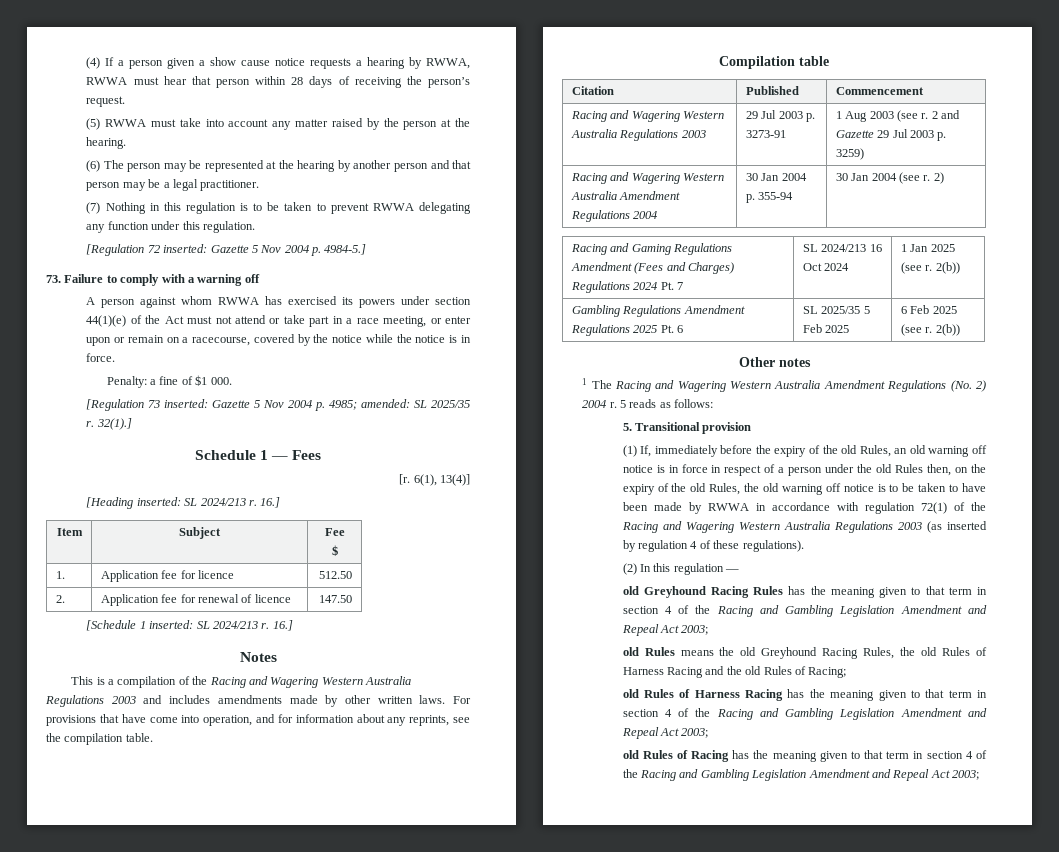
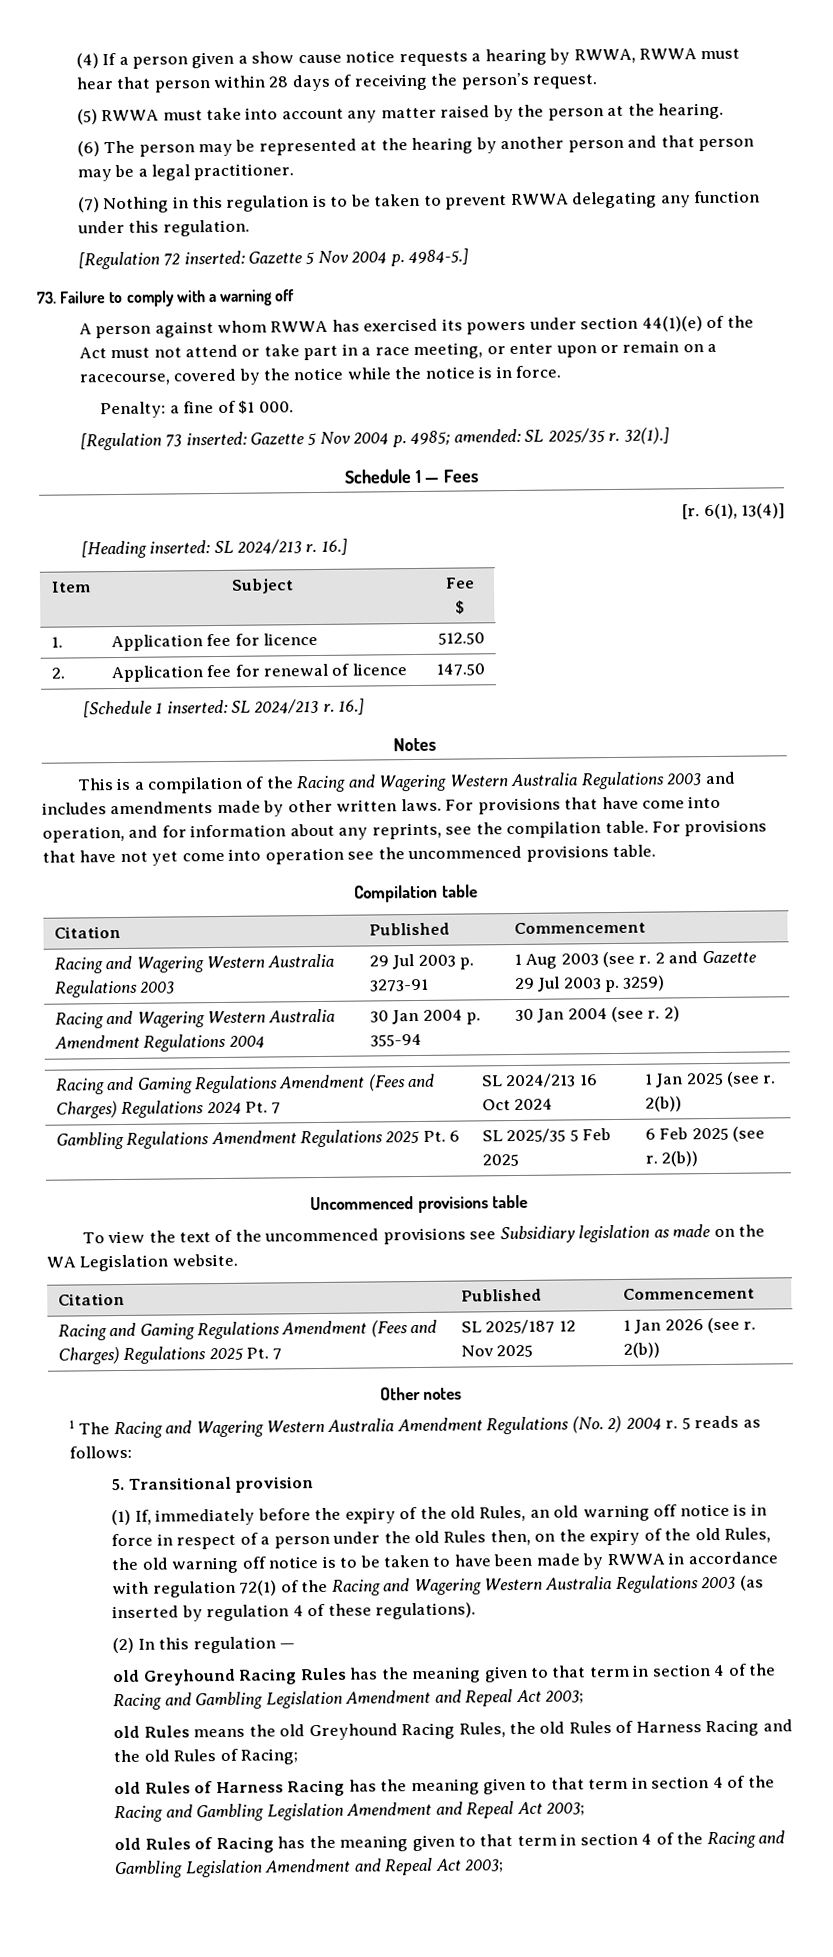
+ For provisions that have not yet come into operation see the uncommenced provisions table.
+ Uncommenced provisions table
+ To view the text of the uncommenced provisions see Subsidiary legislation as made on the WA Legislation website.
+ Citation | Published | Commencement
+ Racing and Gaming Regulations Amendment (Fees and Charges) Regulations 2025 Pt. 7 | SL 2025/187 12 Nov 2025 | 1 Jan 2026 (see r. 2(b))

